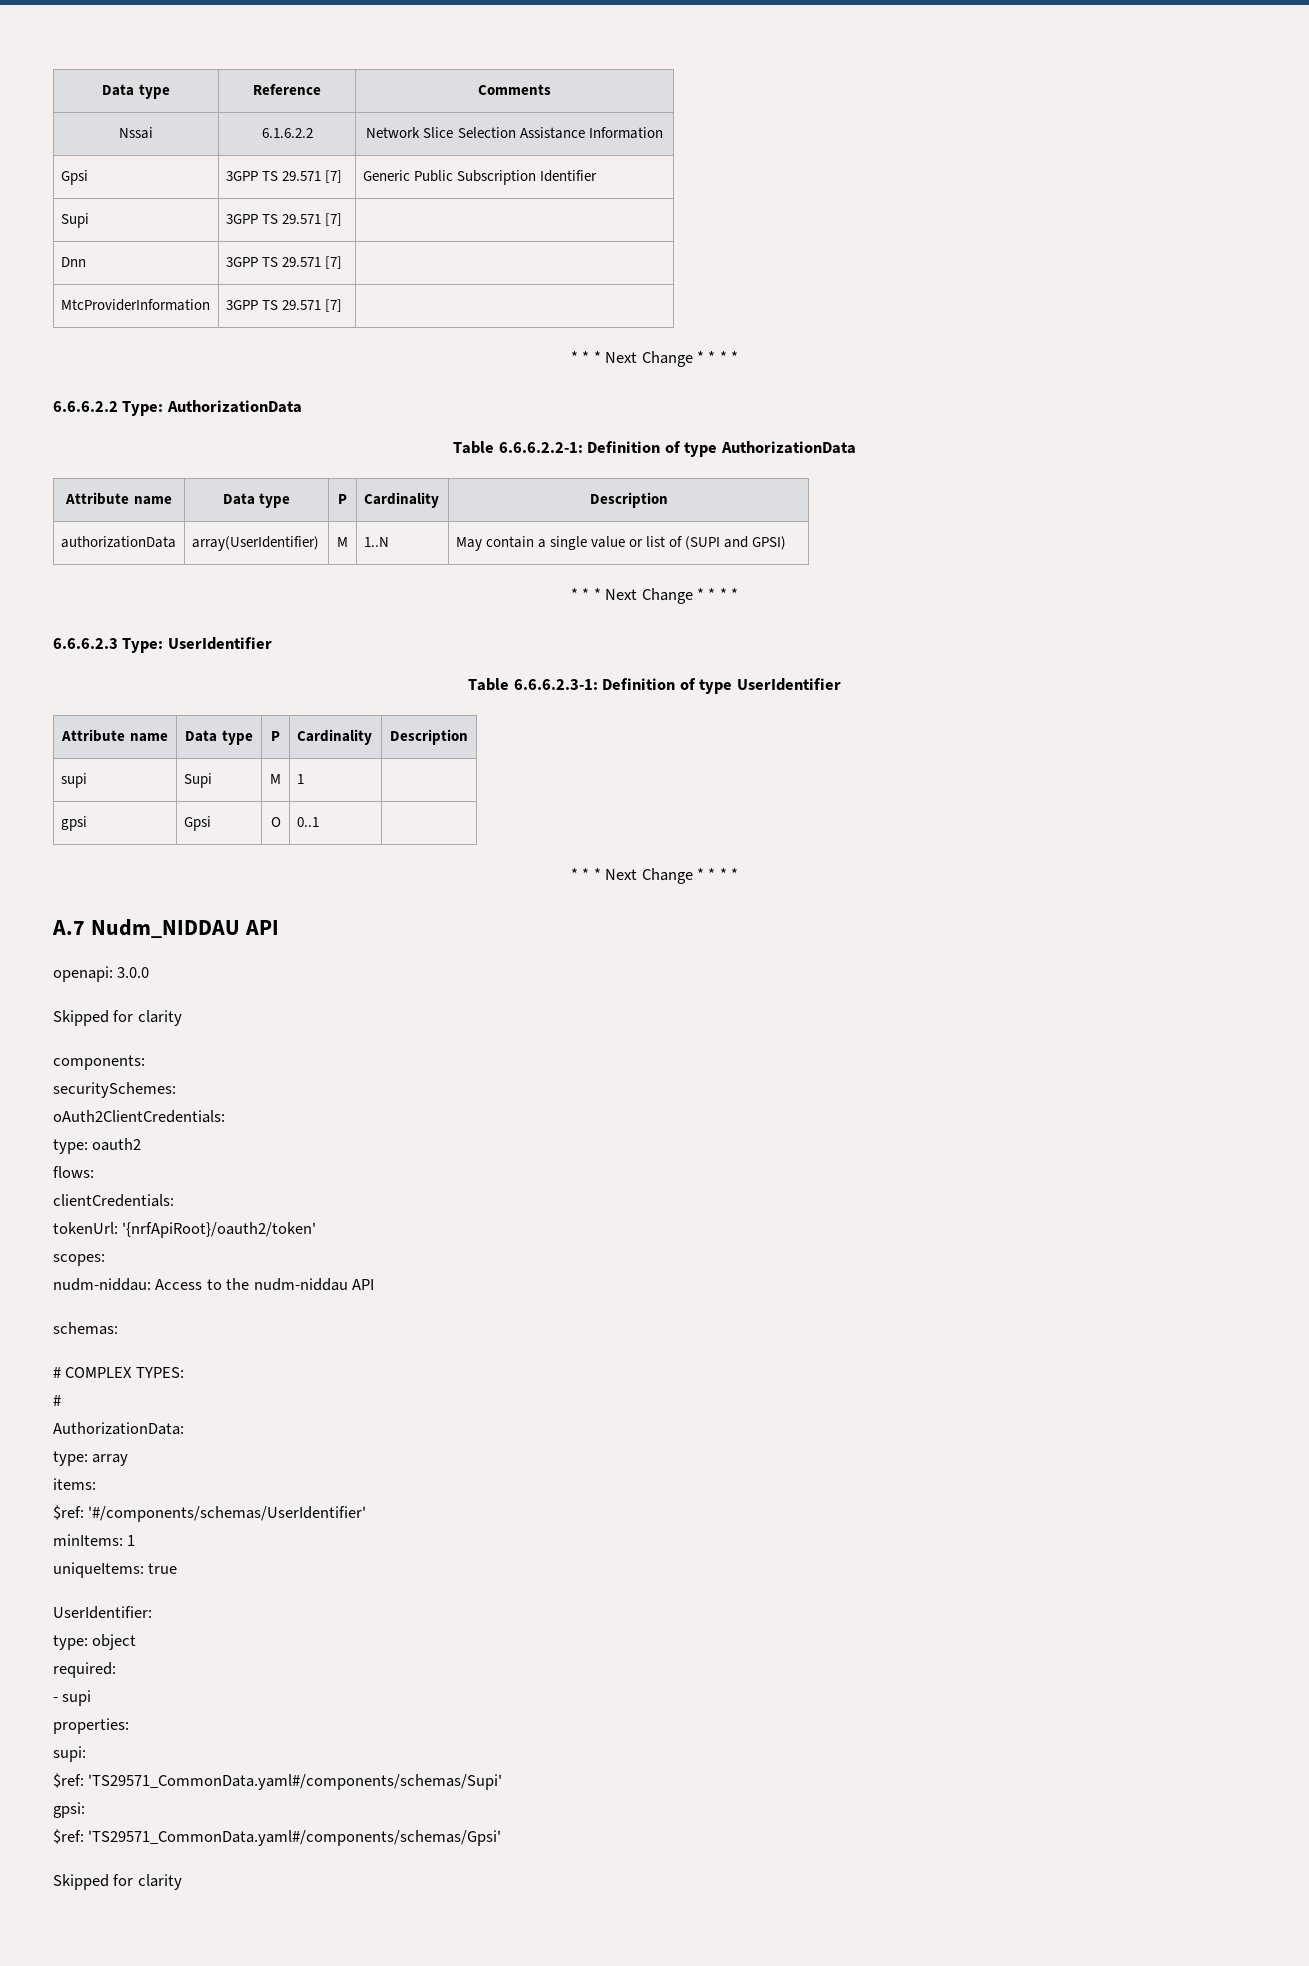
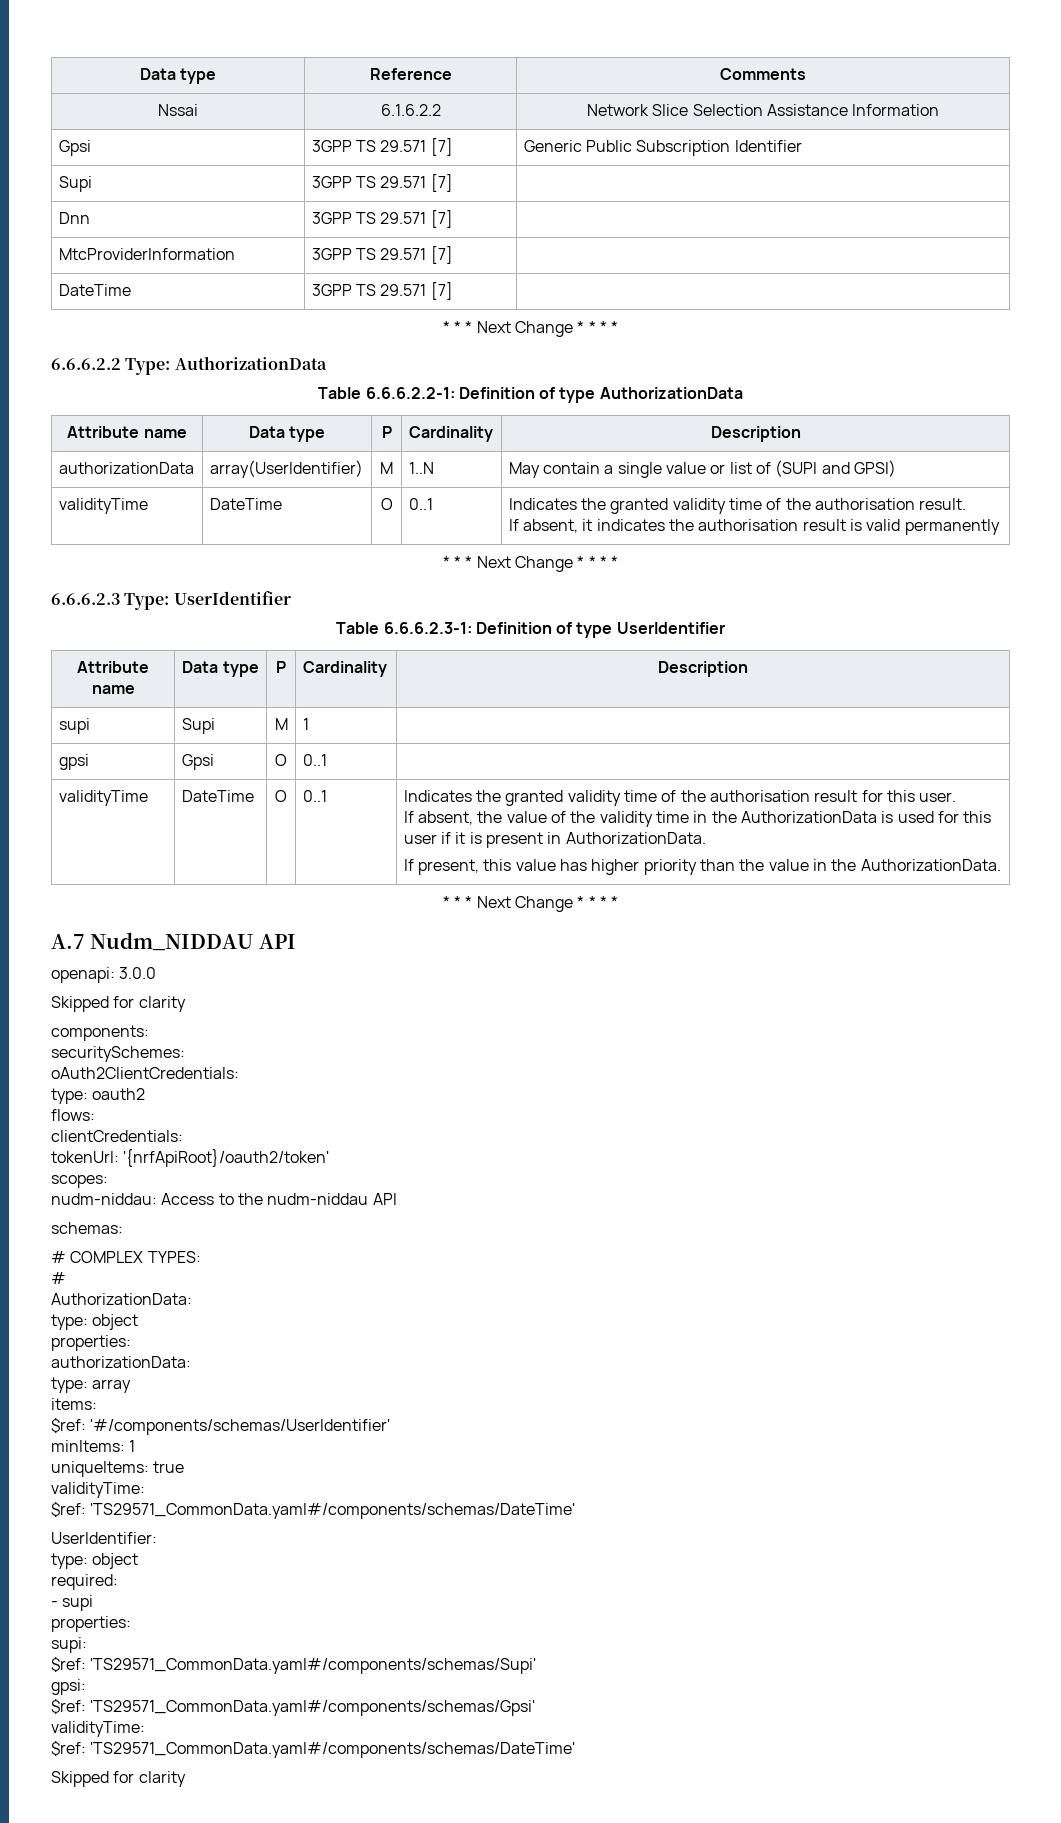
+ DateTime | 3GPP TS 29.571 [7] |
+ validityTime | DateTime | O | 0..1 | Indicates the granted validity time of the authorisation result.
+ If absent, it indicates the authorisation result is valid permanently
+ validityTime | DateTime | O | 0..1 | Indicates the granted validity time of the authorisation result for this user.
+ If absent, the value of the validity time in the AuthorizationData is used for this user if it is present in AuthorizationData.
+ If present, this value has higher priority than the value in the AuthorizationData.
  AuthorizationData:
+ type: object
+ properties:
+ authorizationData:
  uniqueItems: true
+ validityTime:
+ $ref: 'TS29571_CommonData.yaml#/components/schemas/DateTime'
  $ref: 'TS29571_CommonData.yaml#/components/schemas/Gpsi'
+ validityTime:
+ $ref: 'TS29571_CommonData.yaml#/components/schemas/DateTime'

